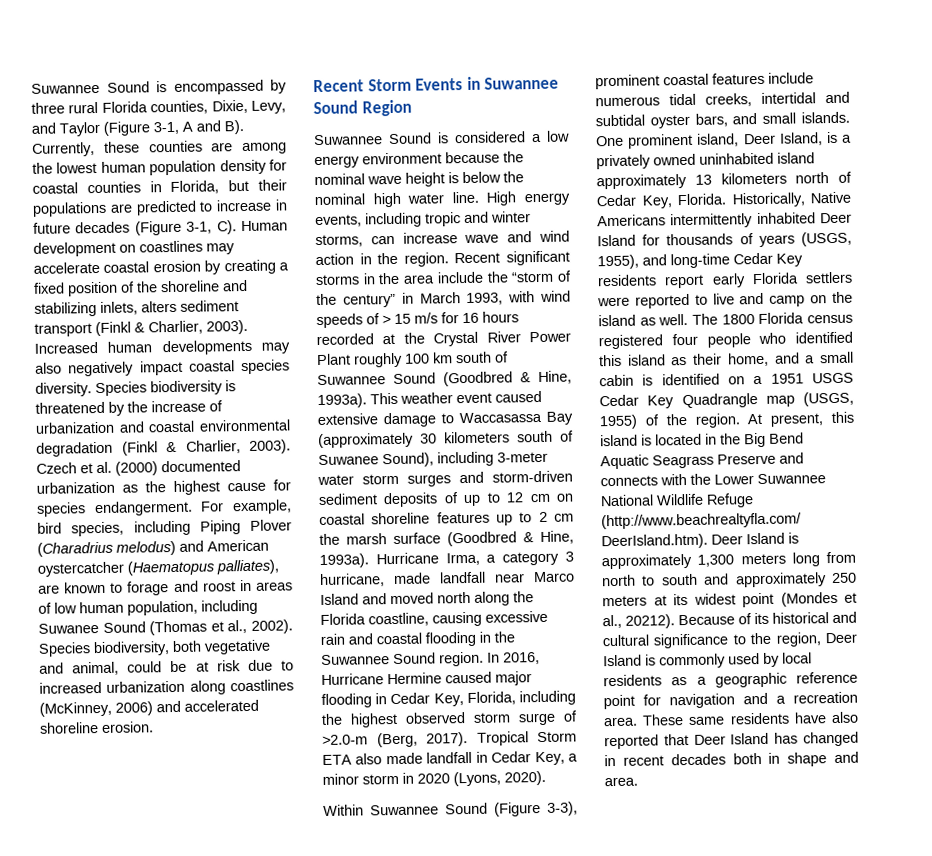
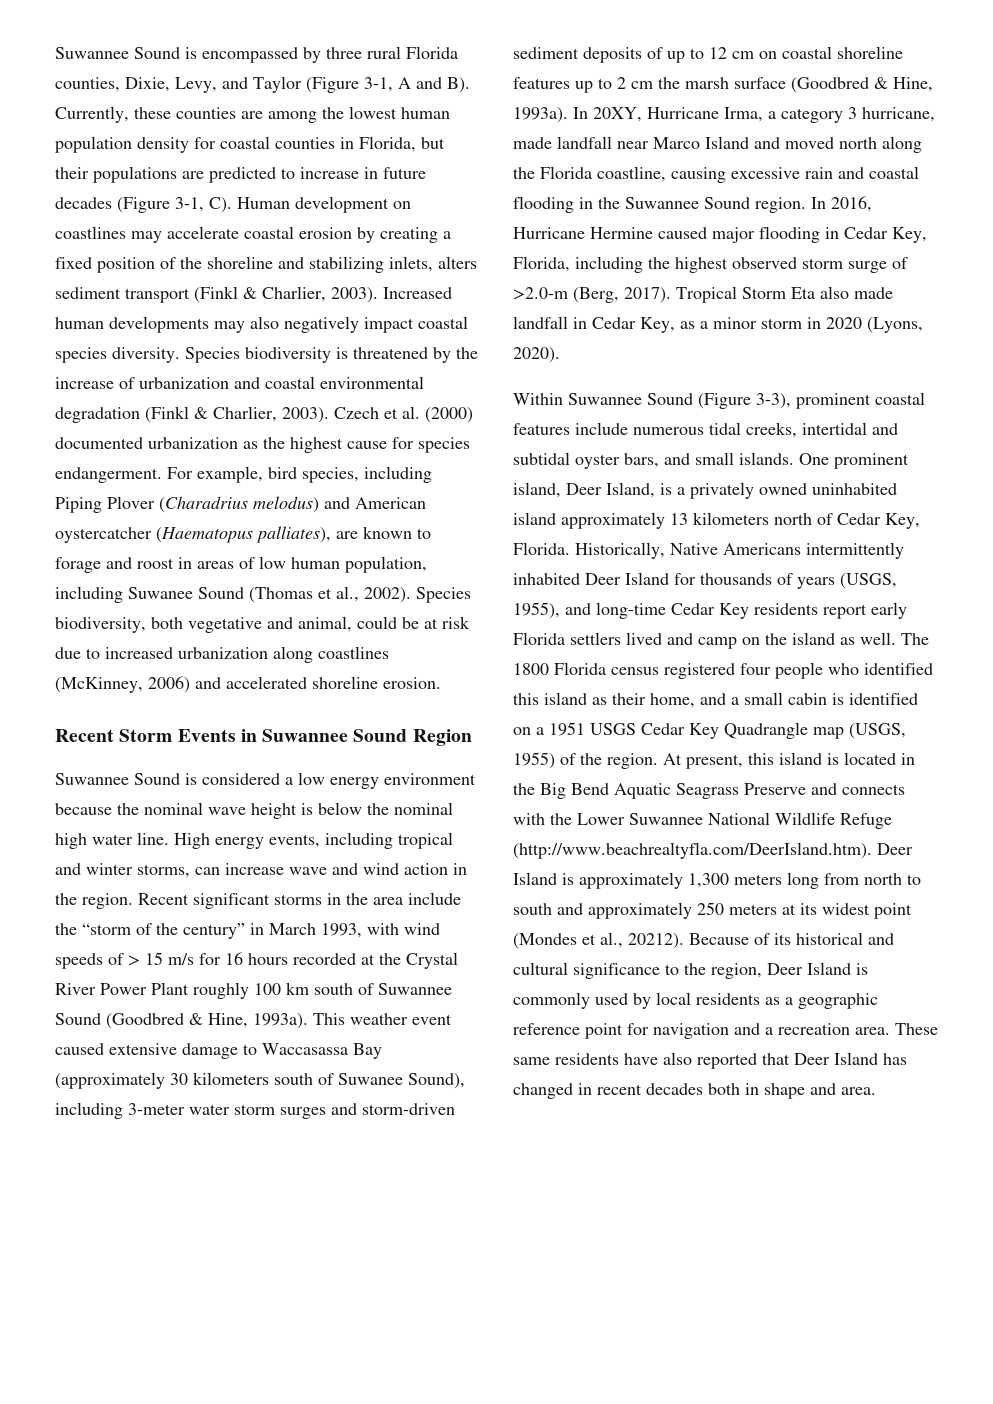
- High energy events, including tropic and winter storms, can increase wave and wind action in the region.
+ High energy events, including tropical and winter storms, can increase wave and wind action in the region.
- Hurricane Irma, a category 3 hurricane, made landfall near Marco Island and moved north along the Florida coastline, causing excessive rain and coastal flooding in the Suwannee Sound region.
+ In 20XY, Hurricane Irma, a category 3 hurricane, made landfall near Marco Island and moved north along the Florida coastline, causing excessive rain and coastal flooding in the Suwannee Sound region.
- Tropical Storm ETA also made landfall in Cedar Key, a minor storm in 2020 (Lyons, 2020).
+ Tropical Storm Eta also made landfall in Cedar Key, as a minor storm in 2020 (Lyons, 2020).
- Historically, Native Americans intermittently inhabited Deer Island for thousands of years (USGS, 1955), and long-time Cedar Key residents report early Florida settlers were reported to live and camp on the island as well.
+ Historically, Native Americans intermittently inhabited Deer Island for thousands of years (USGS, 1955), and long-time Cedar Key residents report early Florida settlers lived and camp on the island as well.

